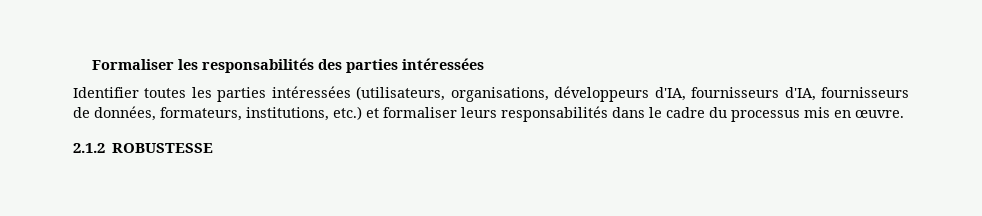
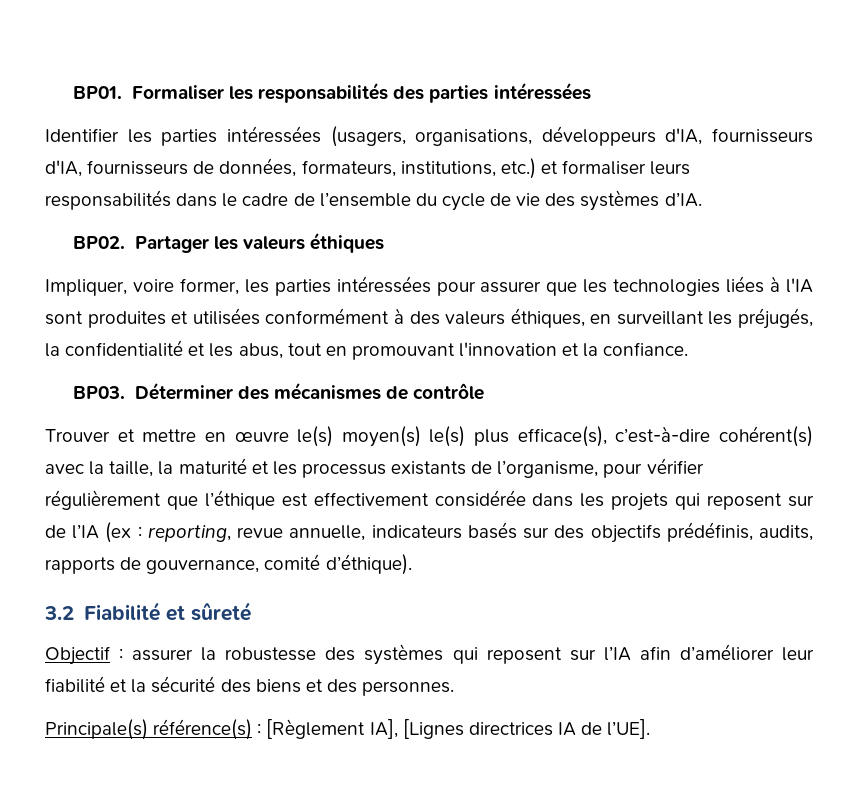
+ BP01.
- Identifier toutes les parties intéressées (utilisateurs, organisations, développeurs d'IA, fournisseurs d'IA, fournisseurs de données, formateurs, institutions, etc.) et formaliser leurs responsabilités dans le cadre du processus mis en œuvre.
- 2.1.2 ROBUSTESSE
+ Identifier les parties intéressées (usagers, organisations, développeurs d'IA, fournisseurs d'IA, fournisseurs de données, formateurs, institutions, etc.) et formaliser leurs responsabilités dans le cadre de l’ensemble du cycle de vie des systèmes d’IA.
+ BP02. Partager les valeurs éthiques
+ Impliquer, voire former, les parties intéressées pour assurer que les technologies liées à l'IA sont produites et utilisées conformément à des valeurs éthiques, en surveillant les préjugés, la confidentialité et les abus, tout en promouvant l'innovation et la confiance.
+ BP03. Déterminer des mécanismes de contrôle
+ Trouver et mettre en œuvre le(s) moyen(s) le(s) plus efficace(s), c’est-à-dire cohérent(s) avec la taille, la maturité et les processus existants de l’organisme, pour vérifier régulièrement que l’éthique est effectivement considérée dans les projets qui reposent sur de l’IA (ex : reporting, revue annuelle, indicateurs basés sur des objectifs prédéfinis, audits, rapports de gouvernance, comité d’éthique).
+ 3.2 Fiabilité et sûreté
+ Objectif : assurer la robustesse des systèmes qui reposent sur l’IA afin d’améliorer leur fiabilité et la sécurité des biens et des personnes.
+ Principale(s) référence(s) : [Règlement IA], [Lignes directrices IA de l’UE].

